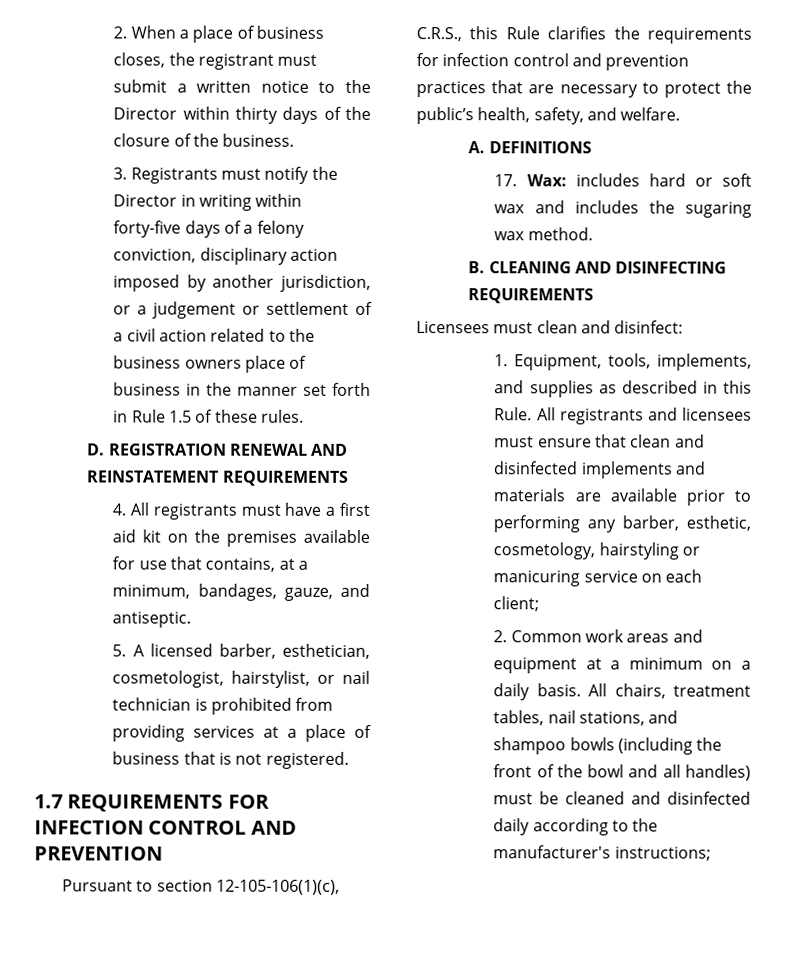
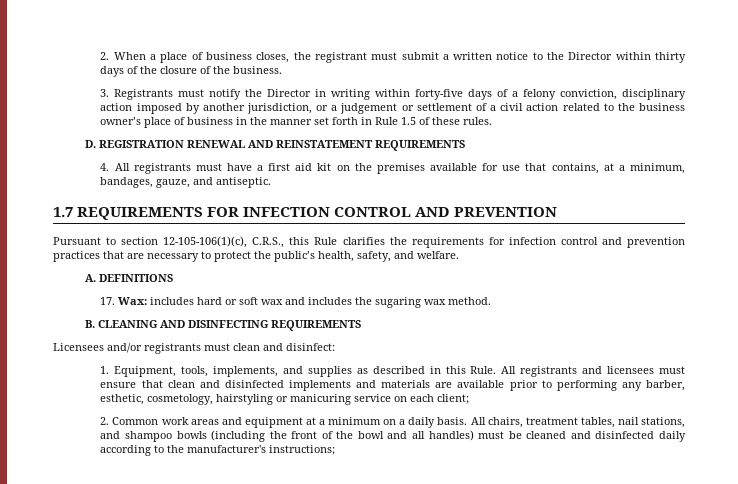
- 3. Registrants must notify the Director in writing within forty-five days of a felony conviction, disciplinary action imposed by another jurisdiction, or a judgement or settlement of a civil action related to the business owners place of business in the manner set forth in Rule 1.5 of these rules.
+ 3. Registrants must notify the Director in writing within forty-five days of a felony conviction, disciplinary action imposed by another jurisdiction, or a judgement or settlement of a civil action related to the business owner’s place of business in the manner set forth in Rule 1.5 of these rules.
- 5. A licensed barber, esthetician, cosmetologist, hairstylist, or nail technician is prohibited from providing services at a place of business that is not registered.
- Licensees must clean and disinfect:
+ Licensees and/or registrants must clean and disinfect:

